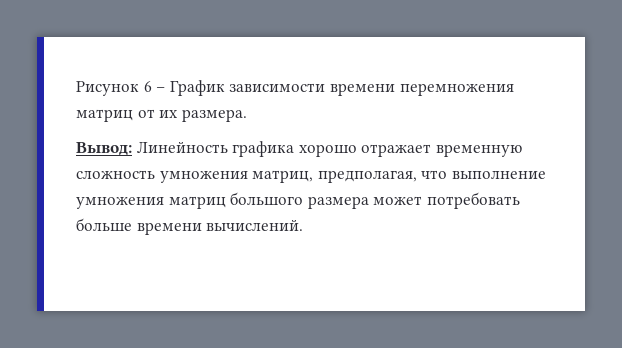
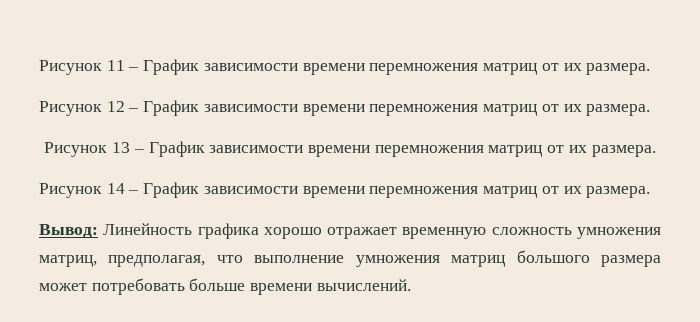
- Рисунок 6 – График зависимости времени перемножения матриц от их размера.
+ Рисунок 11 – График зависимости времени перемножения матриц от их размера.
+ Рисунок 12 – График зависимости времени перемножения матриц от их размера.
+ Рисунок 13 – График зависимости времени перемножения матриц от их размера.
+ Рисунок 14 – График зависимости времени перемножения матриц от их размера.

